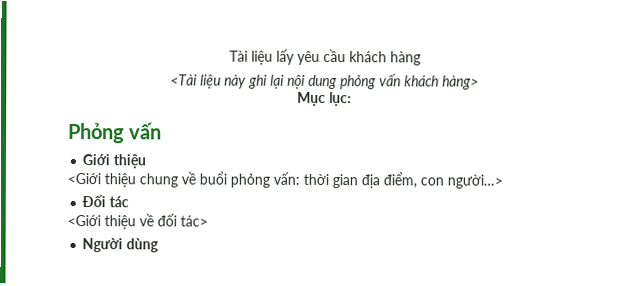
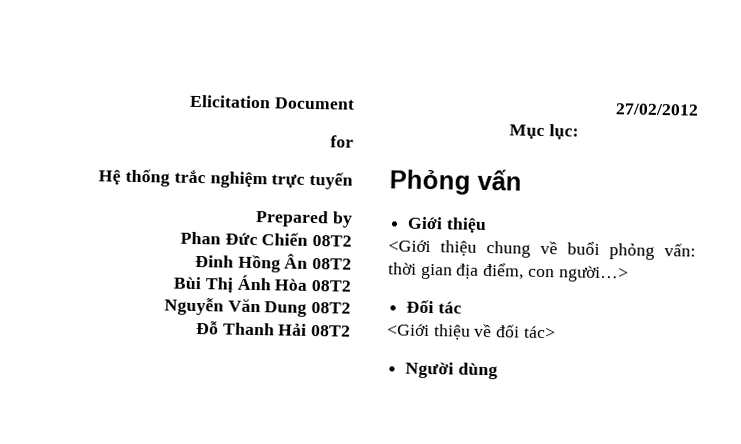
- Tài liệu lấy yêu cầu khách hàng
- <Tài liệu này ghi lại nội dung phỏng vấn khách hàng>
+ Elicitation Document
+ for
+ Hệ thống trắc nghiệm trực tuyến
+ Prepared by
+ Phan Đức Chiến 08T2
+ Đinh Hồng Ân 08T2
+ Bùi Thị Ánh Hòa 08T2
+ Nguyễn Văn Dung 08T2
+ Đỗ Thanh Hải 08T2
+ 27/02/2012

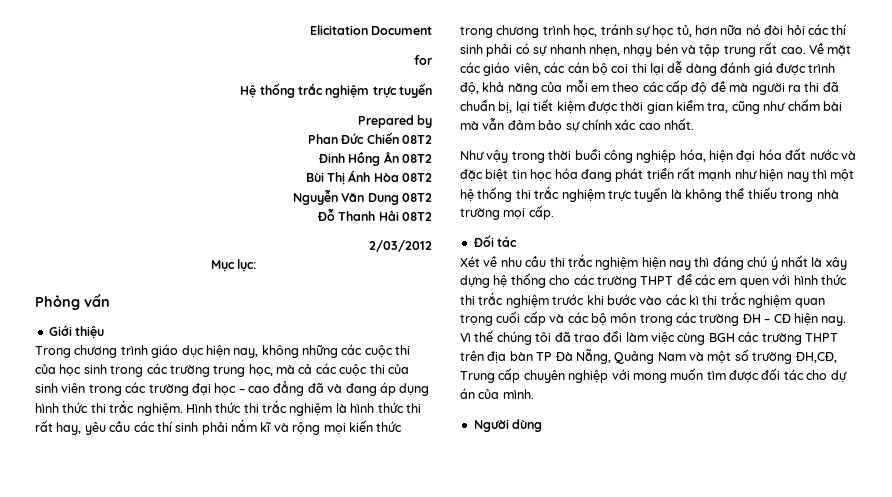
- 27/02/2012
+ 2/03/2012
- <Giới thiệu chung về buổi phỏng vấn: thời gian địa điểm, con người…>
+ Trong chương trình giáo dục hiện nay, không những các cuộc thi của học sinh trong các trường trung học, mà cả các cuộc thi của sinh viên trong các trường đại học – cao đẳng đã và đang áp dụng hình thức thi trắc nghiệm. Hình thức thi trắc nghiệm là hình thức thi rất hay, yêu cầu các thí sinh phải nắm kĩ và rộng mọi kiến thức trong chương trình học, tránh sự học tủ, hơn nữa nó đòi hỏi các thí sinh phải có sự nhanh nhẹn, nhạy bén và tập trung rất cao. Về mặt các giáo viên, các cán bộ coi thi lại dễ dàng đánh giá được trình độ, khả năng của mỗi em theo các cấp độ đề mà người ra thi đã chuẩn bị, lại tiết kiệm được thời gian kiểm tra, cũng như chấm bài mà vẫn đảm bảo sự chính xác cao nhất.
+ Như vậy trong thời buổi công nghiệp hóa, hiện đại hóa đất nước và đặc biệt tin học hóa đang phát triển rất mạnh như hiện nay thì một hệ thống thi trắc nghiệm trực tuyến là không thể thiếu trong nhà trường mọi cấp.
  Đối tác
- <Giới thiệu về đối tác>
+ Xét về nhu cầu thi trắc nghiệm hiện nay thì đáng chú ý nhất là xây dựng hệ thống cho các trường THPT để các em quen với hình thức thi trắc nghiệm trước khi bước vào các kì thi trắc nghiệm quan trọng cuối cấp và các bộ môn trong các trường ĐH – CĐ hiện nay. Vì thế chúng tôi đã trao đổi làm việc cùng BGH các trường THPT trên địa bàn TP Đà Nẵng, Quảng Nam và một số trường ĐH,CĐ, Trung cấp chuyên nghiệp với mong muốn tìm được đối tác cho dự án của mình.

